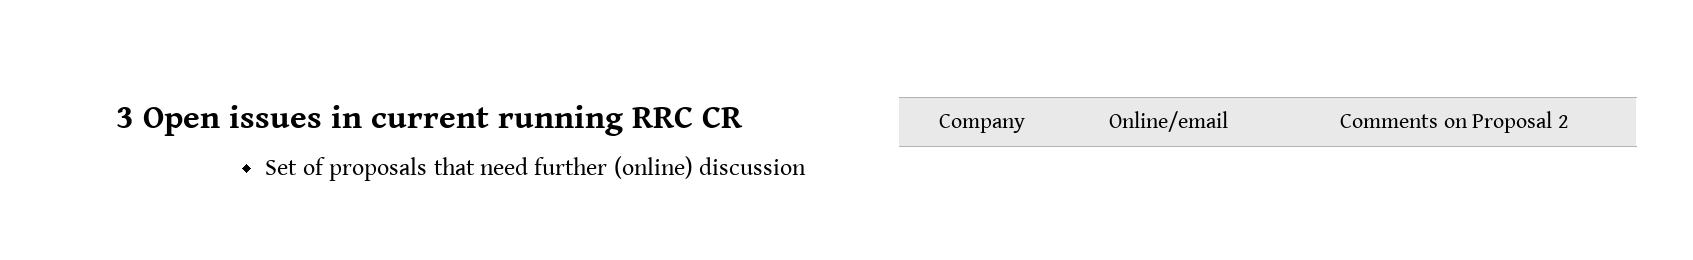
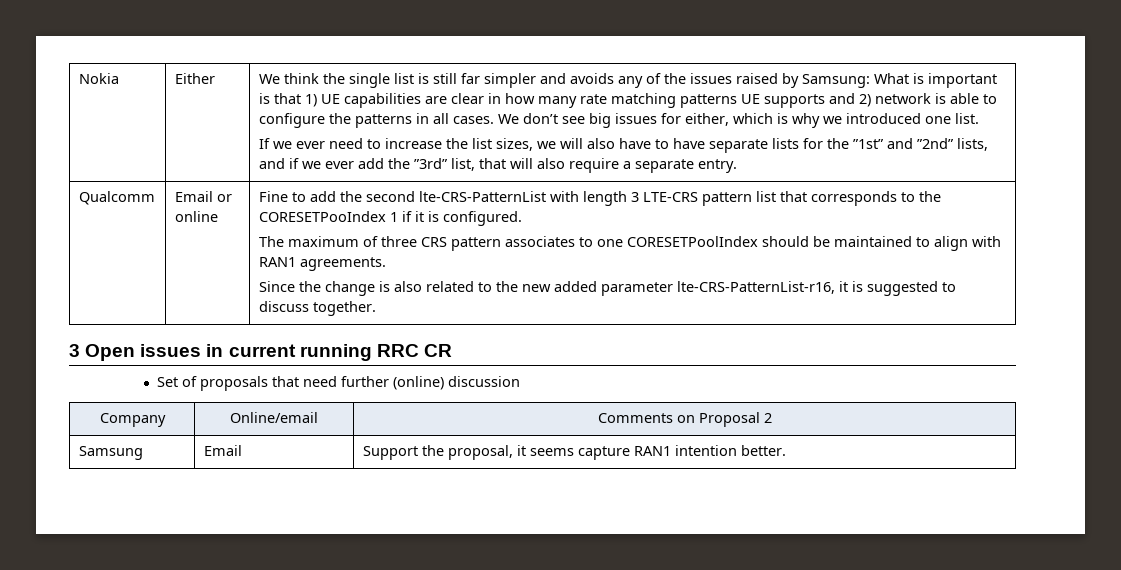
+ Nokia | Either | We think the single list is still far simpler and avoids any of the issues raised by Samsung: What is important is that 1) UE capabilities are clear in how many rate matching patterns UE supports and 2) network is able to configure the patterns in all cases. We don’t see big issues for either, which is why we introduced one list.
+ If we ever need to increase the list sizes, we will also have to have separate lists for the ”1st” and ”2nd” lists, and if we ever add the ”3rd” list, that will also require a separate entry.
+ Qualcomm | Email or online | Fine to add the second lte-CRS-PatternList with length 3 LTE-CRS pattern list that corresponds to the CORESETPooIndex 1 if it is configured.
+ The maximum of three CRS pattern associates to one CORESETPoolIndex should be maintained to align with RAN1 agreements.
+ Since the change is also related to the new added parameter lte-CRS-PatternList-r16, it is suggested to discuss together.
+ Samsung | Email | Support the proposal, it seems capture RAN1 intention better.

